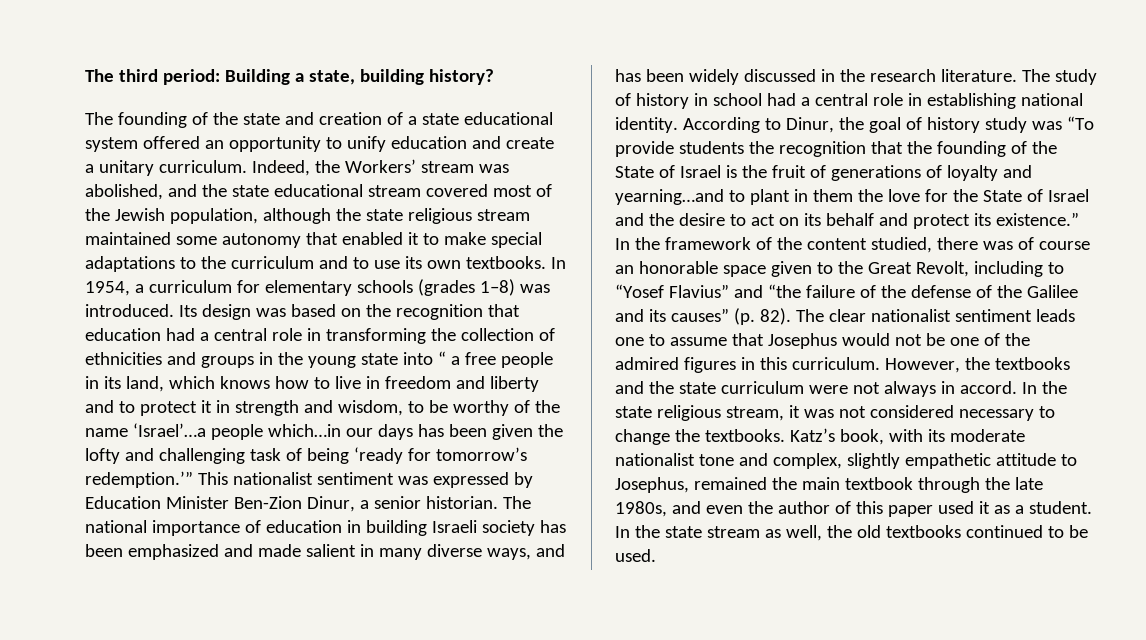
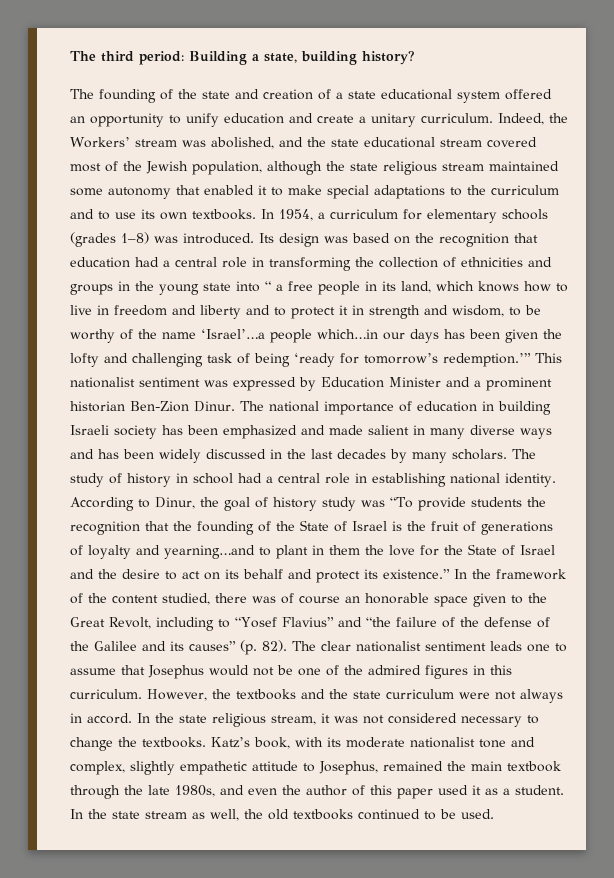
- This nationalist sentiment was expressed by Education Minister Ben-Zion Dinur, a senior historian.
+ This nationalist sentiment was expressed by Education Minister and a prominent historian Ben-Zion Dinur.
- The national importance of education in building Israeli society has been emphasized and made salient in many diverse ways, and has been widely discussed in the research literature.
+ The national importance of education in building Israeli society has been emphasized and made salient in many diverse ways and has been widely discussed in the last decades by many scholars.

